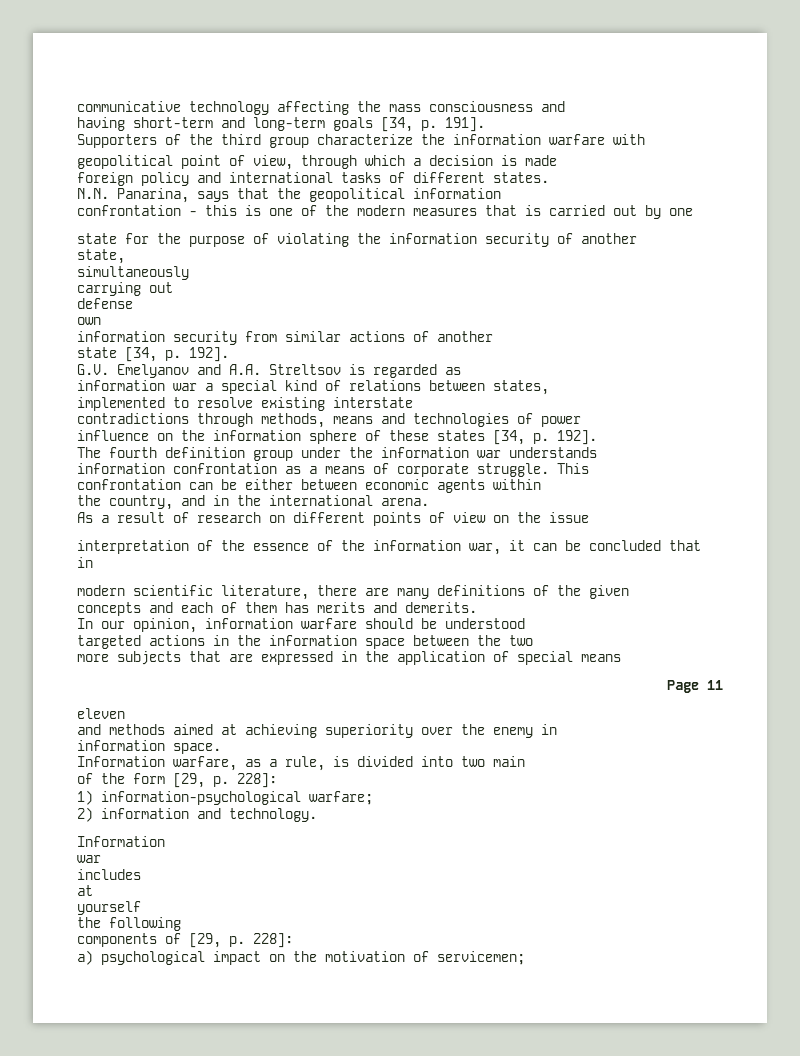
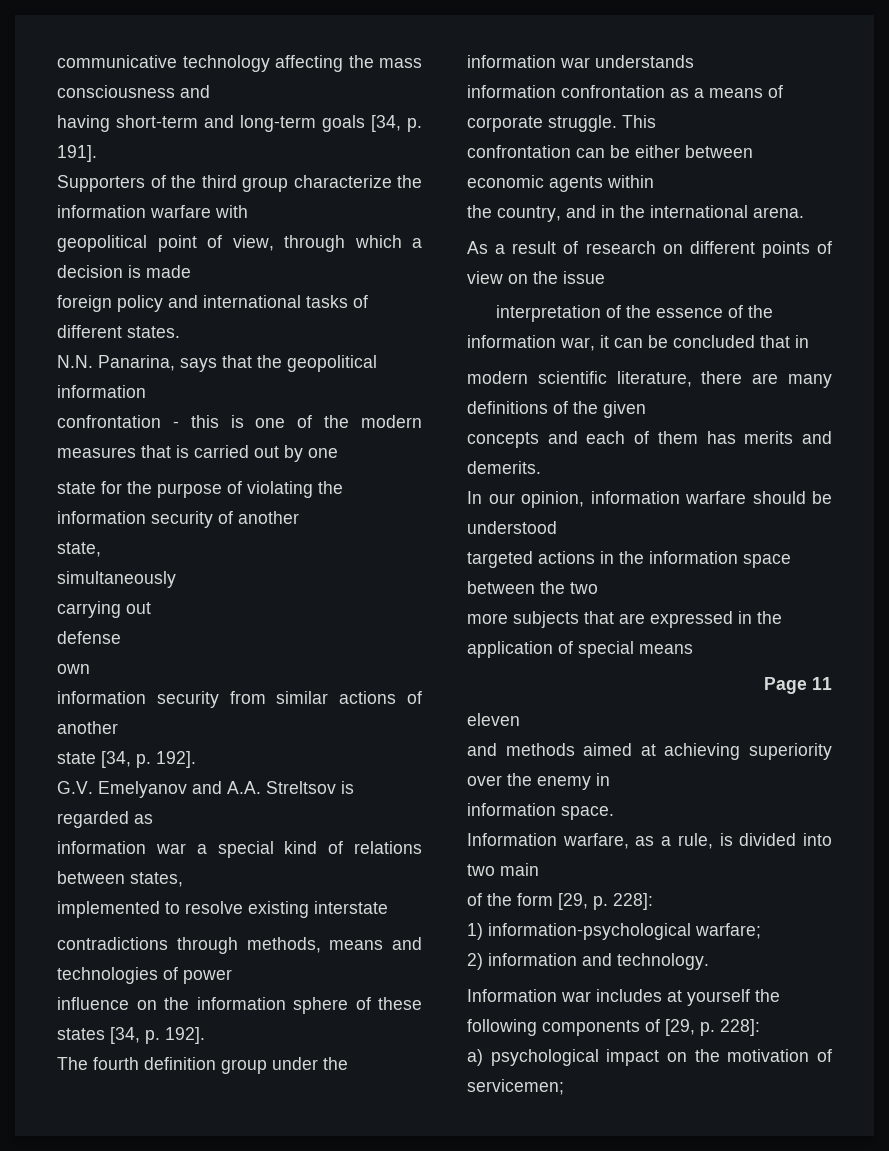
  2) information and technology.
- Information
- war
- includes
- at
- yourself
- the following
- components of [29, p. 228]:
+ Information war includes at yourself the following components of [29, p. 228]:

